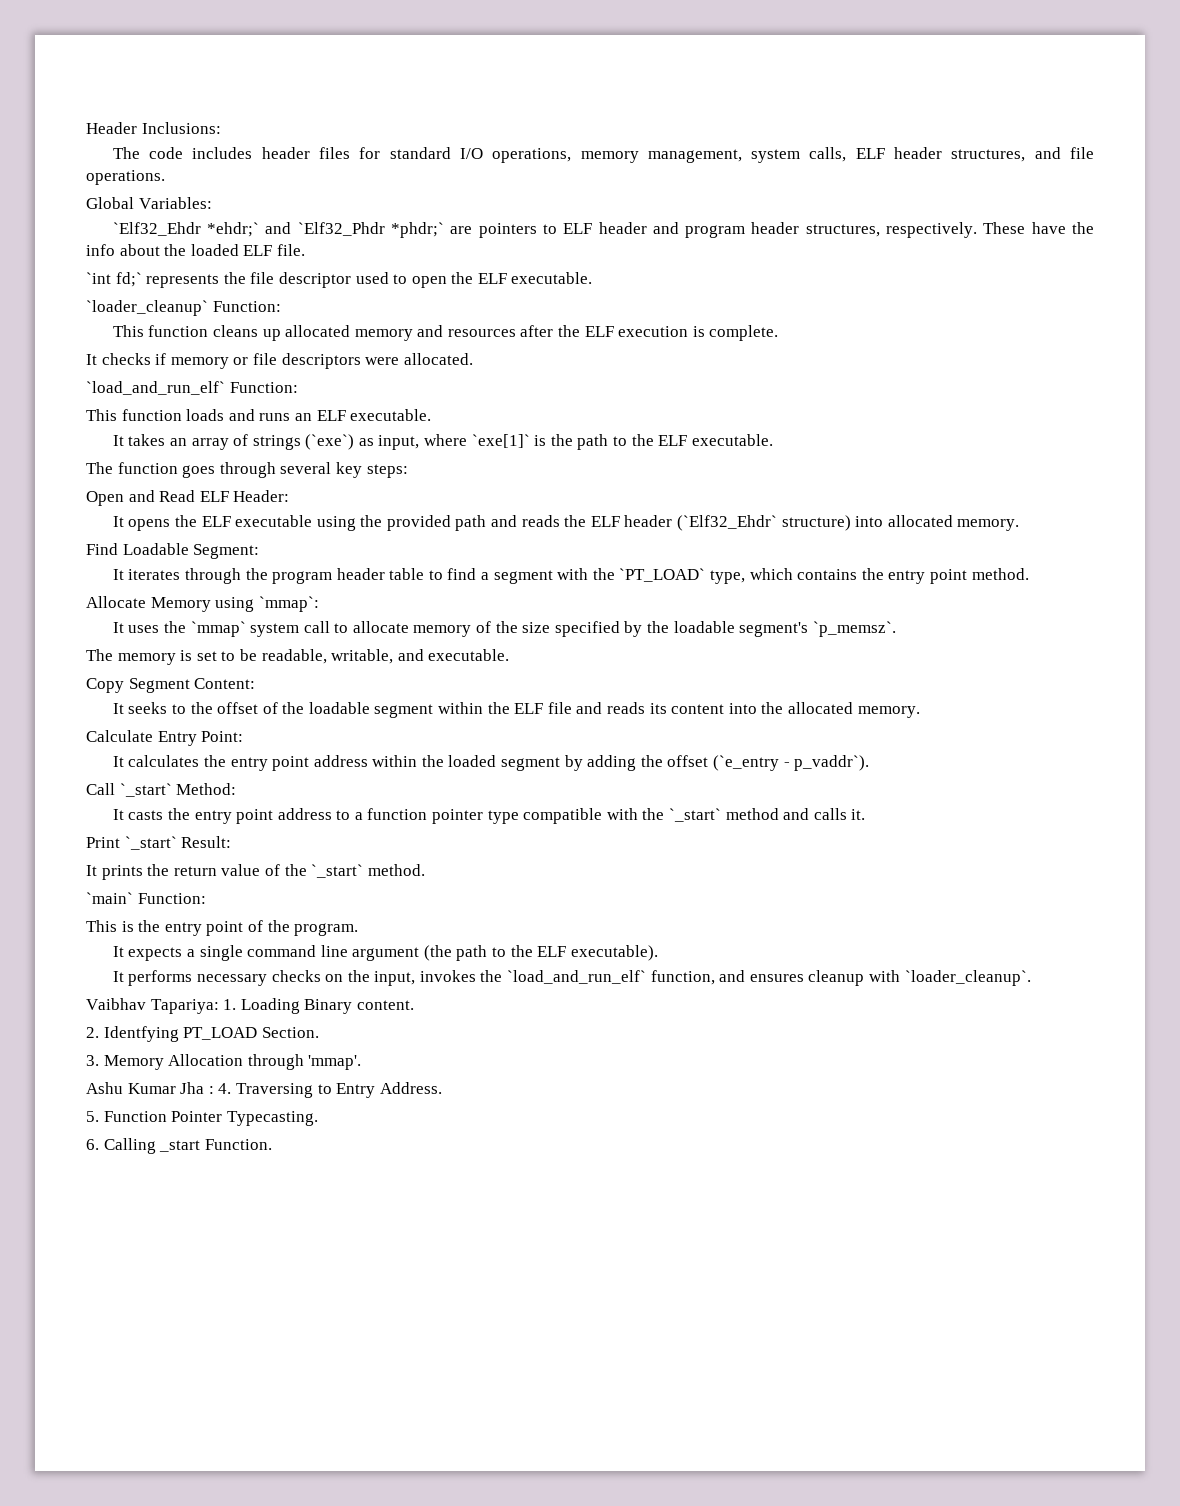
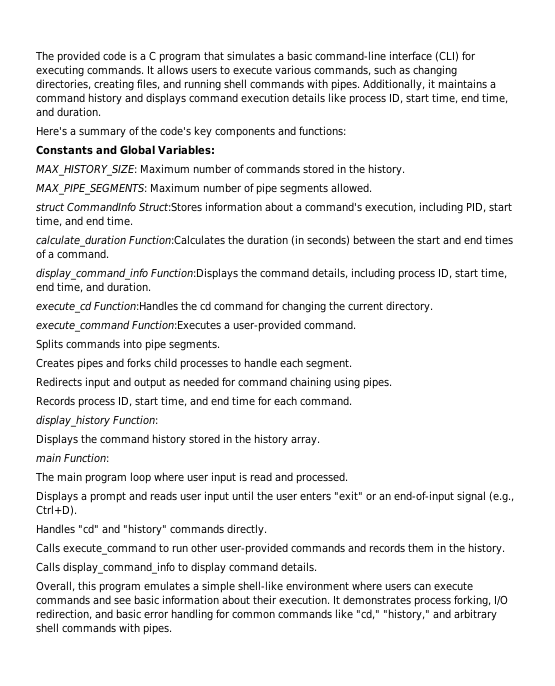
- Header Inclusions:
- The code includes header files for standard I/O operations, memory management, system calls, ELF header structures, and file operations.
- Global Variables:
- `Elf32_Ehdr *ehdr;` and `Elf32_Phdr *phdr;` are pointers to ELF header and program header structures, respectively. These have the info about the loaded ELF file.
- `int fd;` represents the file descriptor used to open the ELF executable.
- `loader_cleanup` Function:
- This function cleans up allocated memory and resources after the ELF execution is complete.
- It checks if memory or file descriptors were allocated.
- `load_and_run_elf` Function:
- This function loads and runs an ELF executable.
- It takes an array of strings (`exe`) as input, where `exe[1]` is the path to the ELF executable.
- The function goes through several key steps:
- Open and Read ELF Header:
- It opens the ELF executable using the provided path and reads the ELF header (`Elf32_Ehdr` structure) into allocated memory.
- Find Loadable Segment:
- It iterates through the program header table to find a segment with the `PT_LOAD` type, which contains the entry point method.
- Allocate Memory using `mmap`:
- It uses the `mmap` system call to allocate memory of the size specified by the loadable segment's `p_memsz`.
- The memory is set to be readable, writable, and executable.
- Copy Segment Content:
- It seeks to the offset of the loadable segment within the ELF file and reads its content into the allocated memory.
- Calculate Entry Point:
- It calculates the entry point address within the loaded segment by adding the offset (`e_entry - p_vaddr`).
- Call `_start` Method:
- It casts the entry point address to a function pointer type compatible with the `_start` method and calls it.
- Print `_start` Result:
- It prints the return value of the `_start` method.
- `main` Function:
- This is the entry point of the program.
- It expects a single command line argument (the path to the ELF executable).
- It performs necessary checks on the input, invokes the `load_and_run_elf` function, and ensures cleanup with `loader_cleanup`.
- Vaibhav Tapariya: 1. Loading Binary content.
- 2. Identfying PT_LOAD Section.
- 3. Memory Allocation through 'mmap'.
- Ashu Kumar Jha : 4. Traversing to Entry Address.
- 5. Function Pointer Typecasting.
- 6. Calling _start Function.
+ The provided code is a C program that simulates a basic command-line interface (CLI) for executing commands. It allows users to execute various commands, such as changing directories, creating files, and running shell commands with pipes. Additionally, it maintains a command history and displays command execution details like process ID, start time, end time, and duration.
+ Here's a summary of the code's key components and functions:
+ Constants and Global Variables:
+ MAX_HISTORY_SIZE: Maximum number of commands stored in the history.
+ MAX_PIPE_SEGMENTS: Maximum number of pipe segments allowed.
+ struct CommandInfo Struct:Stores information about a command's execution, including PID, start time, and end time.
+ calculate_duration Function:Calculates the duration (in seconds) between the start and end times of a command.
+ display_command_info Function:Displays the command details, including process ID, start time, end time, and duration.
+ execute_cd Function:Handles the cd command for changing the current directory.
+ execute_command Function:Executes a user-provided command.
+ Splits commands into pipe segments.
+ Creates pipes and forks child processes to handle each segment.
+ Redirects input and output as needed for command chaining using pipes.
+ Records process ID, start time, and end time for each command.
+ display_history Function:
+ Displays the command history stored in the history array.
+ main Function:
+ The main program loop where user input is read and processed.
+ Displays a prompt and reads user input until the user enters "exit" or an end-of-input signal (e.g., Ctrl+D).
+ Handles "cd" and "history" commands directly.
+ Calls execute_command to run other user-provided commands and records them in the history.
+ Calls display_command_info to display command details.
+ Overall, this program emulates a simple shell-like environment where users can execute commands and see basic information about their execution. It demonstrates process forking, I/O redirection, and basic error handling for common commands like "cd," "history," and arbitrary shell commands with pipes.

